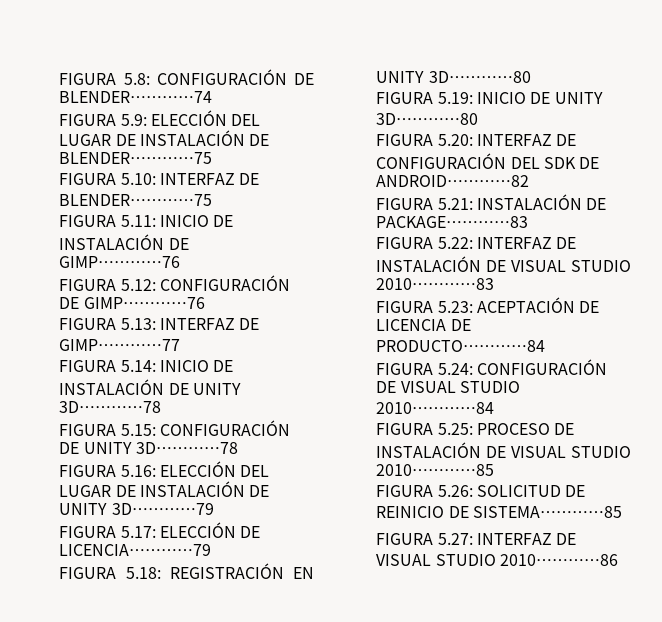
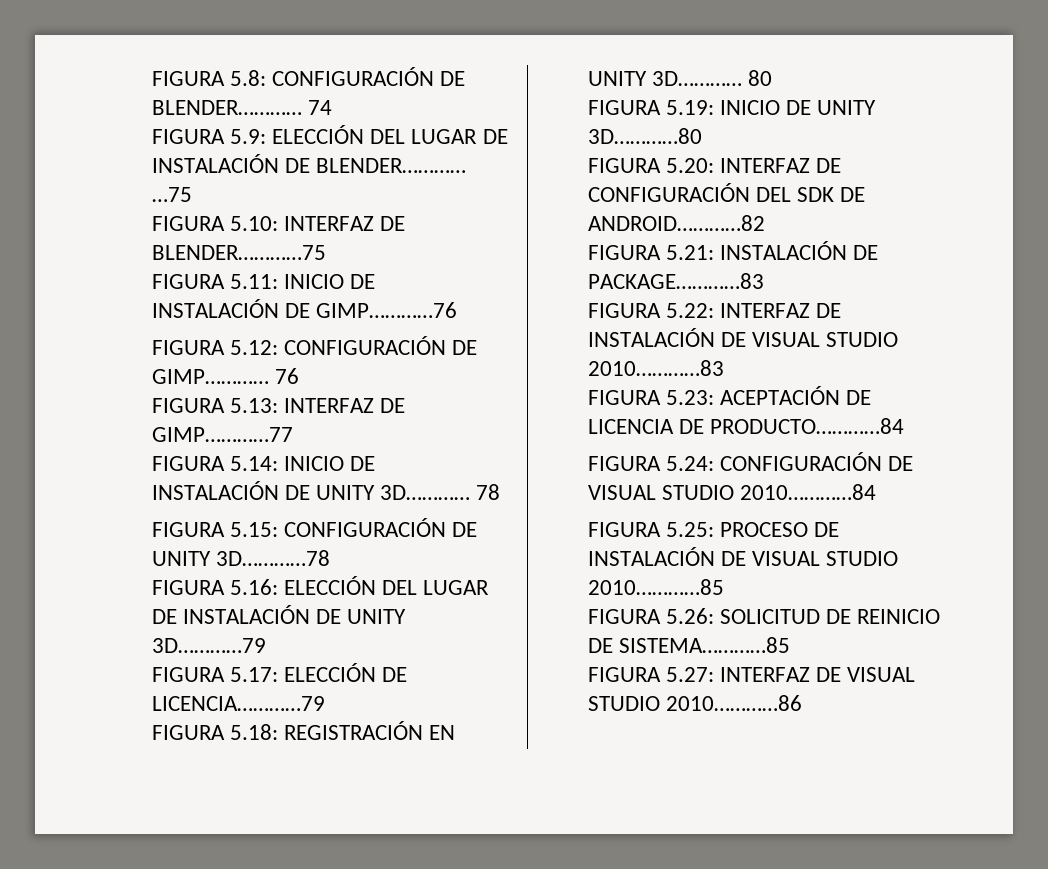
- FIGURA 5.8: CONFIGURACIÓN DE BLENDER…………74
+ FIGURA 5.8: CONFIGURACIÓN DE BLENDER………… 74
- FIGURA 5.9: ELECCIÓN DEL LUGAR DE INSTALACIÓN DE BLENDER…………75
+ FIGURA 5.9: ELECCIÓN DEL LUGAR DE INSTALACIÓN DE BLENDER………… …75
- FIGURA 5.12: CONFIGURACIÓN DE GIMP…………76
+ FIGURA 5.12: CONFIGURACIÓN DE GIMP………… 76
- FIGURA 5.14: INICIO DE INSTALACIÓN DE UNITY 3D…………78
+ FIGURA 5.14: INICIO DE INSTALACIÓN DE UNITY 3D………… 78
- FIGURA 5.18: REGISTRACIÓN EN UNITY 3D…………80
+ FIGURA 5.18: REGISTRACIÓN EN UNITY 3D………… 80

